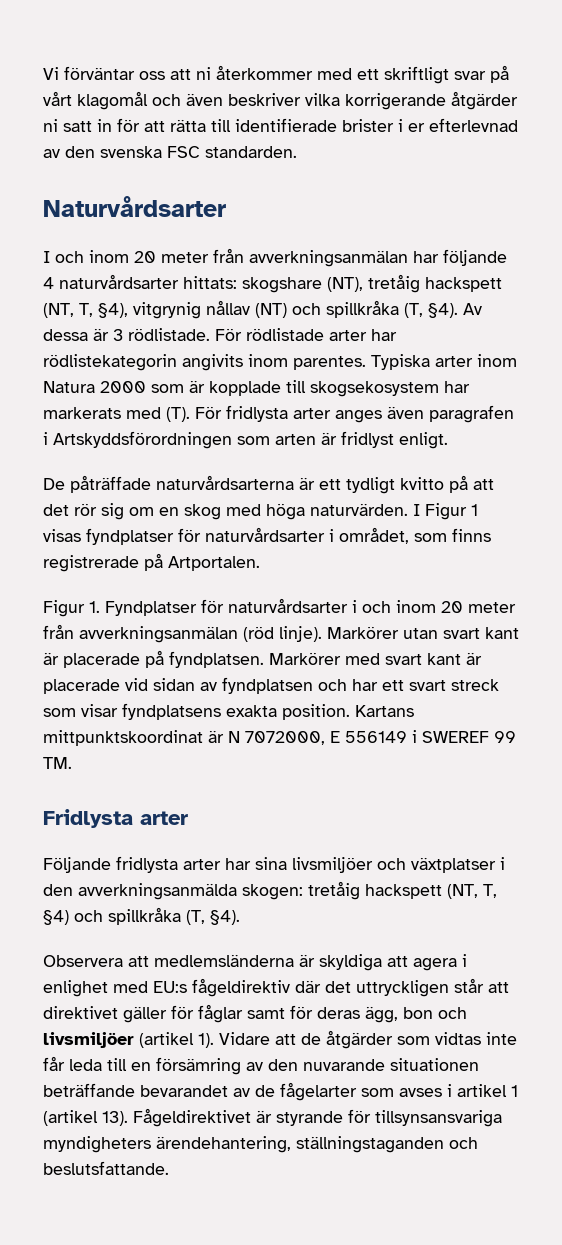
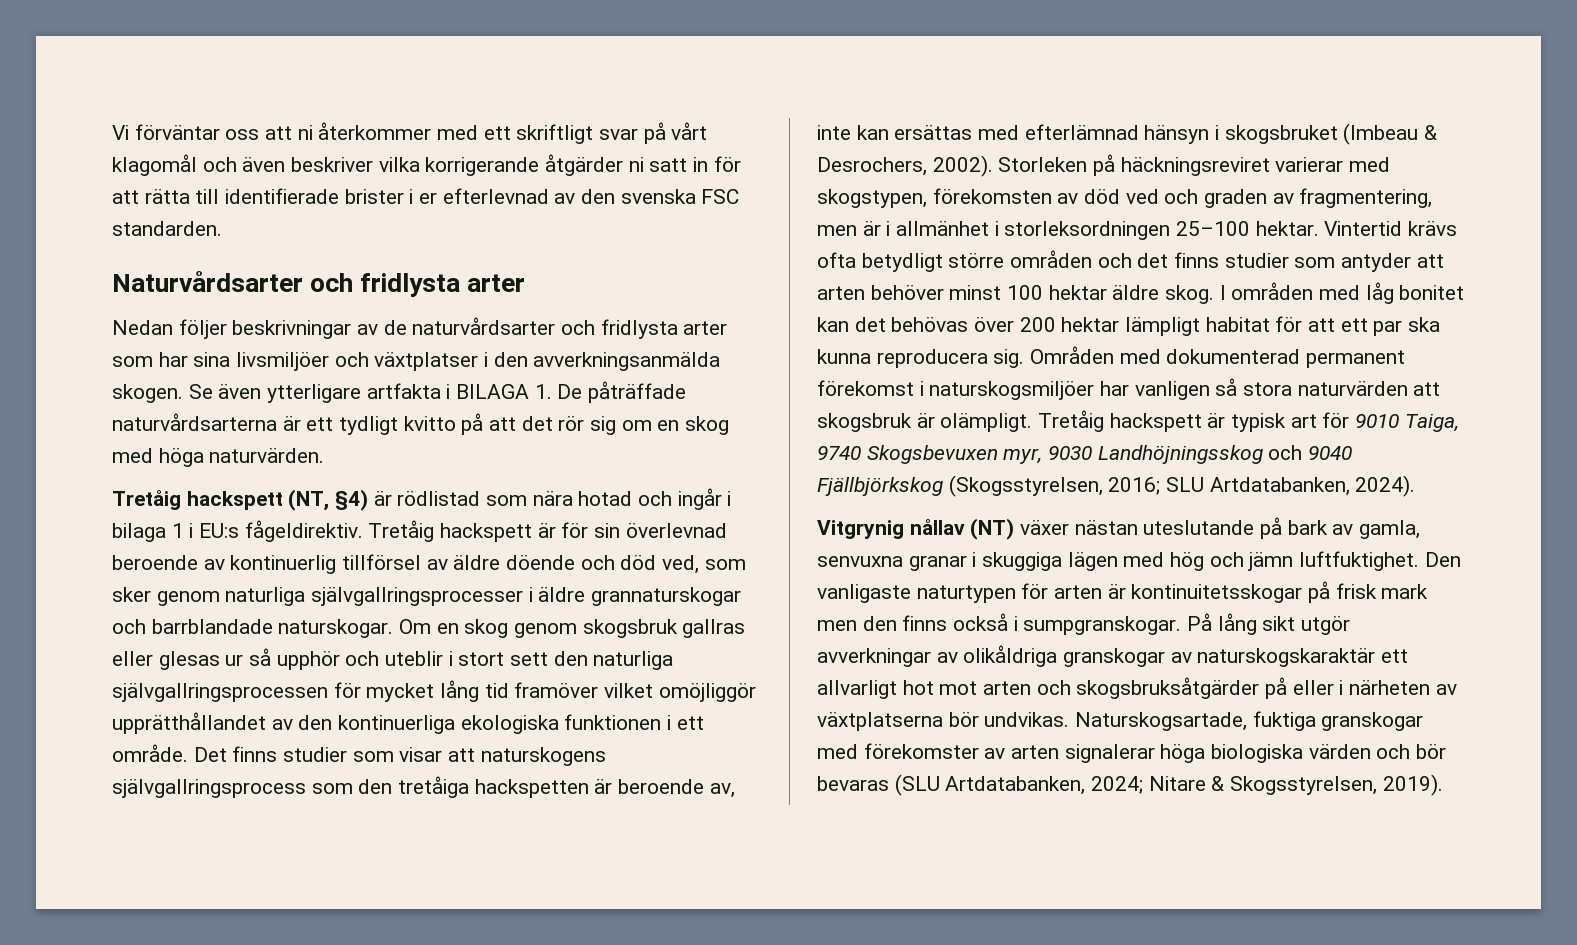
- Naturvårdsarter
- I och inom 20 meter från avverkningsanmälan har följande 4 naturvårdsarter hittats: skogshare (NT), tretåig hackspett (NT, T, §4), vitgrynig nållav (NT) och spillkråka (T, §4). Av dessa är 3 rödlistade. För rödlistade arter har rödlistekategorin angivits inom parentes. Typiska arter inom Natura 2000 som är kopplade till skogsekosystem har markerats med (T). För fridlysta arter anges även paragrafen i Artskyddsförordningen som arten är fridlyst enligt.
- De påträffade naturvårdsarterna är ett tydligt kvitto på att det rör sig om en skog med höga naturvärden. I Figur 1 visas fyndplatser för naturvårdsarter i området, som finns registrerade på Artportalen.
- Figur 1. Fyndplatser för naturvårdsarter i och inom 20 meter från avverkningsanmälan (röd linje). Markörer utan svart kant är placerade på fyndplatsen. Markörer med svart kant är placerade vid sidan av fyndplatsen och har ett svart streck som visar fyndplatsens exakta position. Kartans mittpunktskoordinat är N 7072000, E 556149 i SWEREF 99 TM.
- Fridlysta arter
- Följande fridlysta arter har sina livsmiljöer och växtplatser i den avverkningsanmälda skogen: tretåig hackspett (NT, T, §4) och spillkråka (T, §4).
- Observera att medlemsländerna är skyldiga att agera i enlighet med EU:s fågeldirektiv där det uttryckligen står att direktivet gäller för fåglar samt för deras ägg, bon och livsmiljöer (artikel 1). Vidare att de åtgärder som vidtas inte får leda till en försämring av den nuvarande situationen beträffande bevarandet av de fågelarter som avses i artikel 1 (artikel 13). Fågeldirektivet är styrande för tillsynsansvariga myndigheters ärendehantering, ställningstaganden och beslutsfattande.
+ Naturvårdsarter och fridlysta arter
+ Nedan följer beskrivningar av de naturvårdsarter och fridlysta arter som har sina livsmiljöer och växtplatser i den avverkningsanmälda skogen. Se även ytterligare artfakta i BILAGA 1. De påträffade naturvårdsarterna är ett tydligt kvitto på att det rör sig om en skog med höga naturvärden.
+ Tretåig hackspett (NT, §4) är rödlistad som nära hotad och ingår i bilaga 1 i EU:s fågeldirektiv. Tretåig hackspett är för sin överlevnad beroende av kontinuerlig tillförsel av äldre döende och död ved, som sker genom naturliga självgallringsprocesser i äldre grannaturskogar och barrblandade naturskogar. Om en skog genom skogsbruk gallras eller glesas ur så upphör och uteblir i stort sett den naturliga självgallringsprocessen för mycket lång tid framöver vilket omöjliggör upprätthållandet av den kontinuerliga ekologiska funktionen i ett område. Det finns studier som visar att naturskogens självgallringsprocess som den tretåiga hackspetten är beroende av, inte kan ersättas med efterlämnad hänsyn i skogsbruket (Imbeau & Desrochers, 2002). Storleken på häckningsreviret varierar med skogstypen, förekomsten av död ved och graden av fragmentering, men är i allmänhet i storleksordningen 25–100 hektar. Vintertid krävs ofta betydligt större områden och det finns studier som antyder att arten behöver minst 100 hektar äldre skog. I områden med låg bonitet kan det behövas över 200 hektar lämpligt habitat för att ett par ska kunna reproducera sig. Områden med dokumenterad permanent förekomst i naturskogsmiljöer har vanligen så stora naturvärden att skogsbruk är olämpligt. Tretåig hackspett är typisk art för 9010 Taiga, 9740 Skogsbevuxen myr, 9030 Landhöjningsskog och 9040 Fjällbjörkskog (Skogsstyrelsen, 2016; SLU Artdatabanken, 2024).
+ Vitgrynig nållav (NT) växer nästan uteslutande på bark av gamla, senvuxna granar i skuggiga lägen med hög och jämn luftfuktighet. Den vanligaste naturtypen för arten är kontinuitetsskogar på frisk mark men den finns också i sumpgranskogar. På lång sikt utgör avverkningar av olikåldriga granskogar av naturskogskaraktär ett allvarligt hot mot arten och skogsbruksåtgärder på eller i närheten av växtplatserna bör undvikas. Naturskogsartade, fuktiga granskogar med förekomster av arten signalerar höga biologiska värden och bör bevaras (SLU Artdatabanken, 2024; Nitare & Skogsstyrelsen, 2019).

